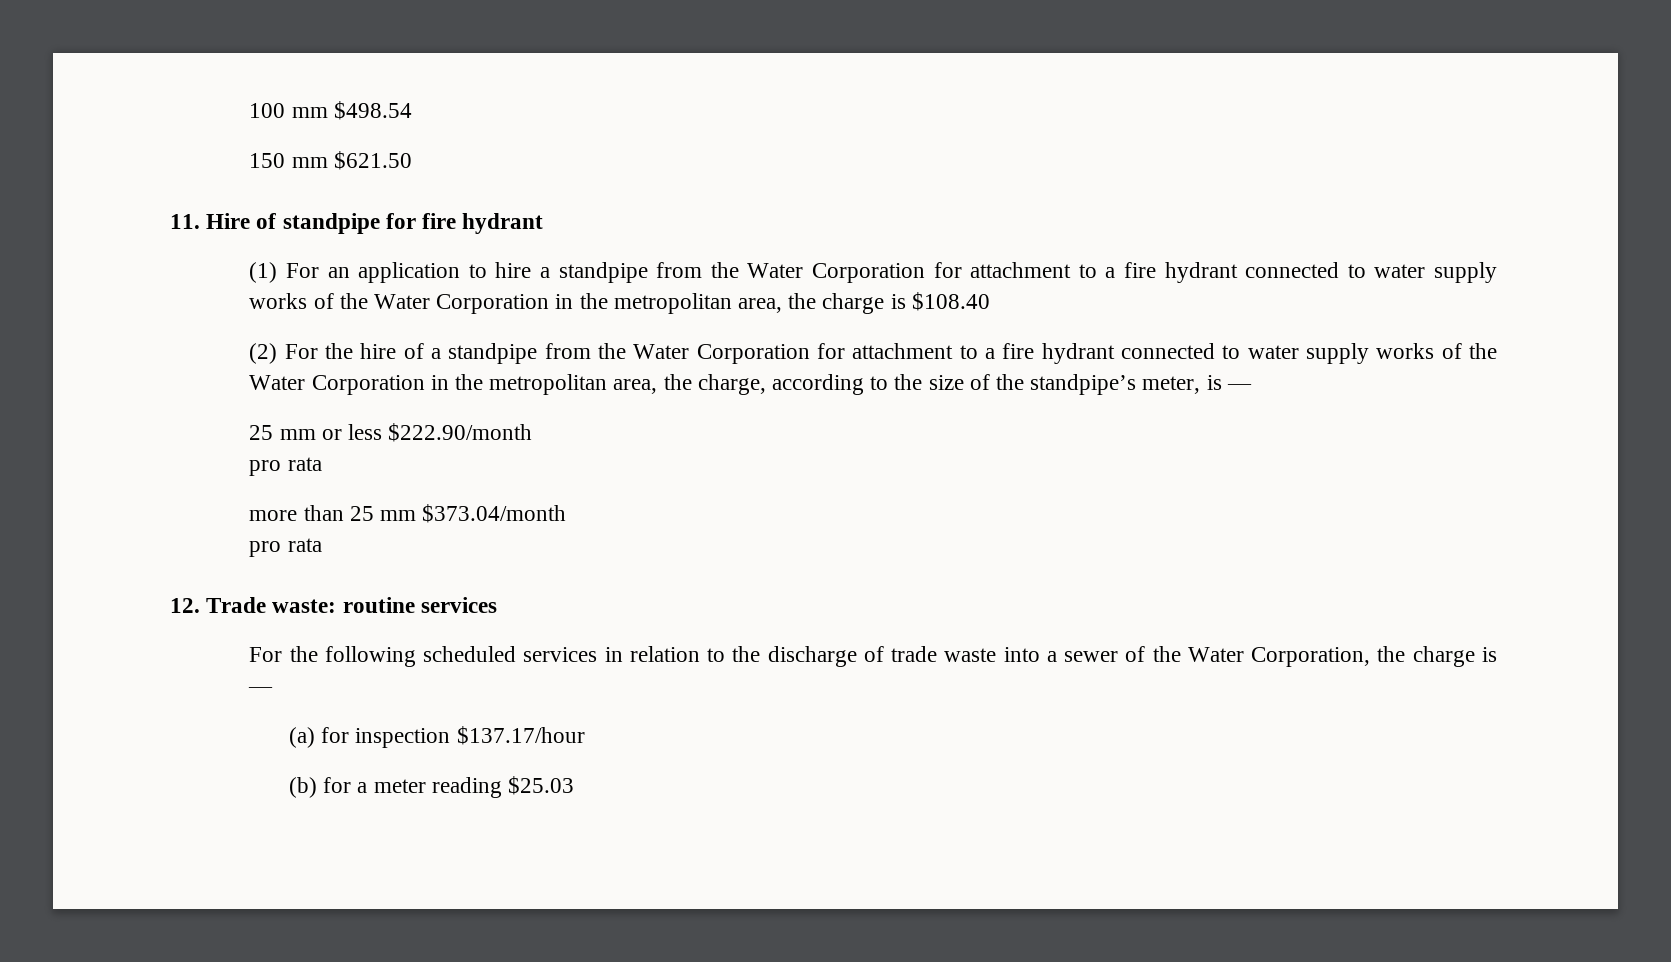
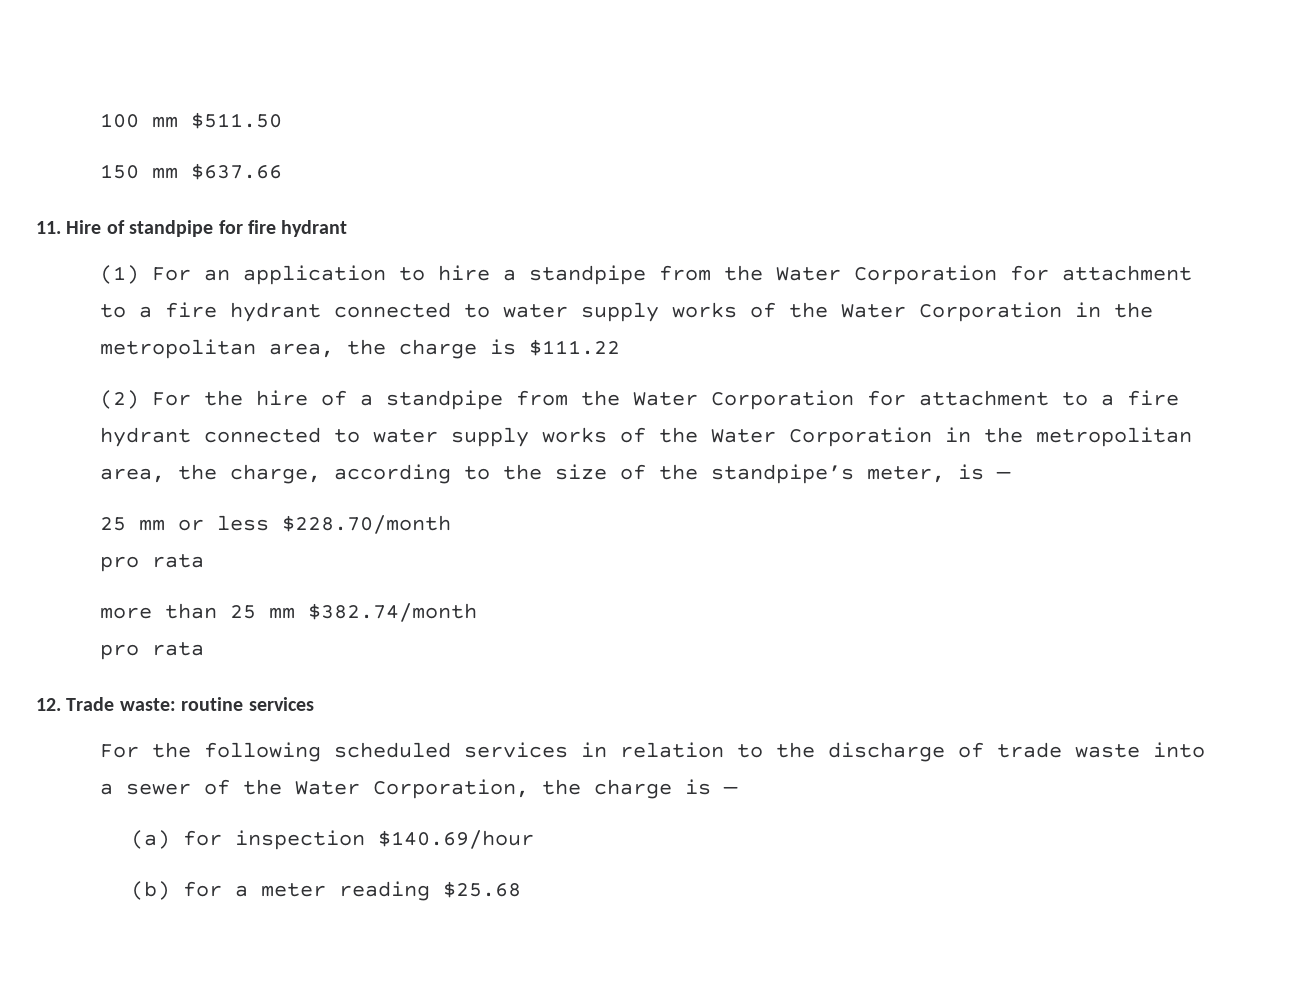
- 100 mm $498.54
+ 100 mm $511.50
- 150 mm $621.50
+ 150 mm $637.66
- (1) For an application to hire a standpipe from the Water Corporation for attachment to a fire hydrant connected to water supply works of the Water Corporation in the metropolitan area, the charge is $108.40
+ (1) For an application to hire a standpipe from the Water Corporation for attachment to a fire hydrant connected to water supply works of the Water Corporation in the metropolitan area, the charge is $111.22
- 25 mm or less $222.90/month
+ 25 mm or less $228.70/month
- more than 25 mm $373.04/month
+ more than 25 mm $382.74/month
- (a) for inspection $137.17/hour
+ (a) for inspection $140.69/hour
- (b) for a meter reading $25.03
+ (b) for a meter reading $25.68

